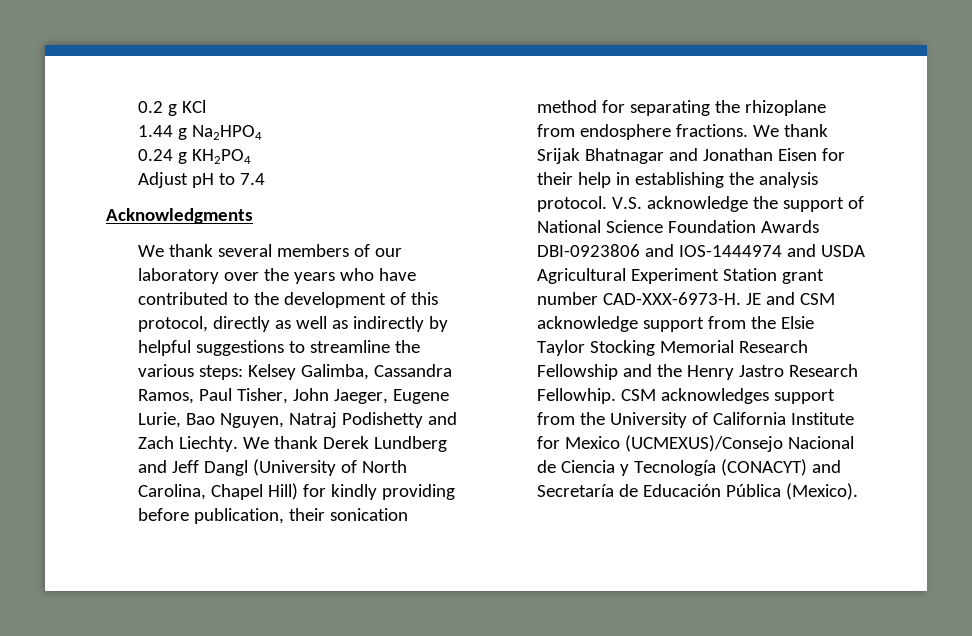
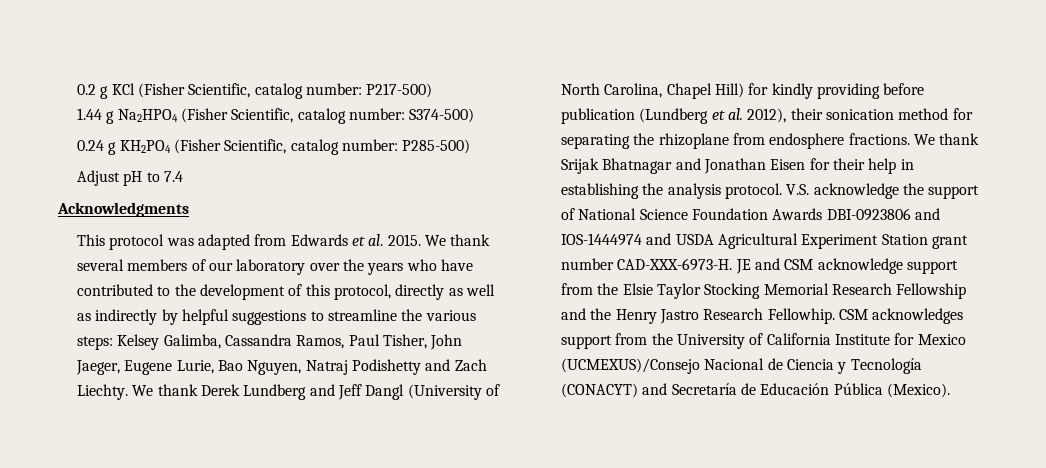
- 0.2 g KCl
- 1.44 g Na2HPO4
- 0.24 g KH2PO4
+ 0.2 g KCl (Fisher Scientific, catalog number: P217-500)
+ 1.44 g Na2HPO4 (Fisher Scientific, catalog number: S374-500)
+ 0.24 g KH2PO4 (Fisher Scientific, catalog number: P285-500)
+ This protocol was adapted from Edwards et al. 2015.
- We thank Derek Lundberg and Jeff Dangl (University of North Carolina, Chapel Hill) for kindly providing before publication, their sonication method for separating the rhizoplane from endosphere fractions.
+ We thank Derek Lundberg and Jeff Dangl (University of North Carolina, Chapel Hill) for kindly providing before publication (Lundberg et al. 2012), their sonication method for separating the rhizoplane from endosphere fractions.

